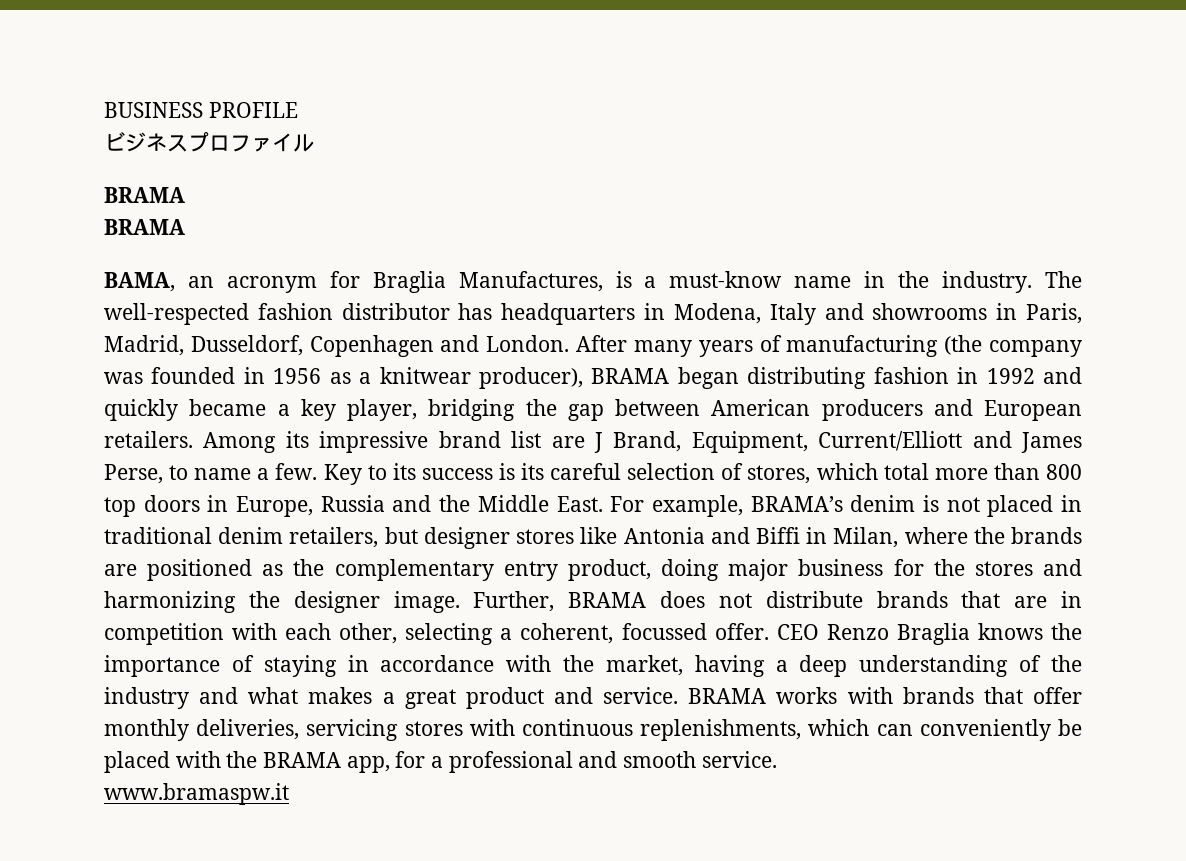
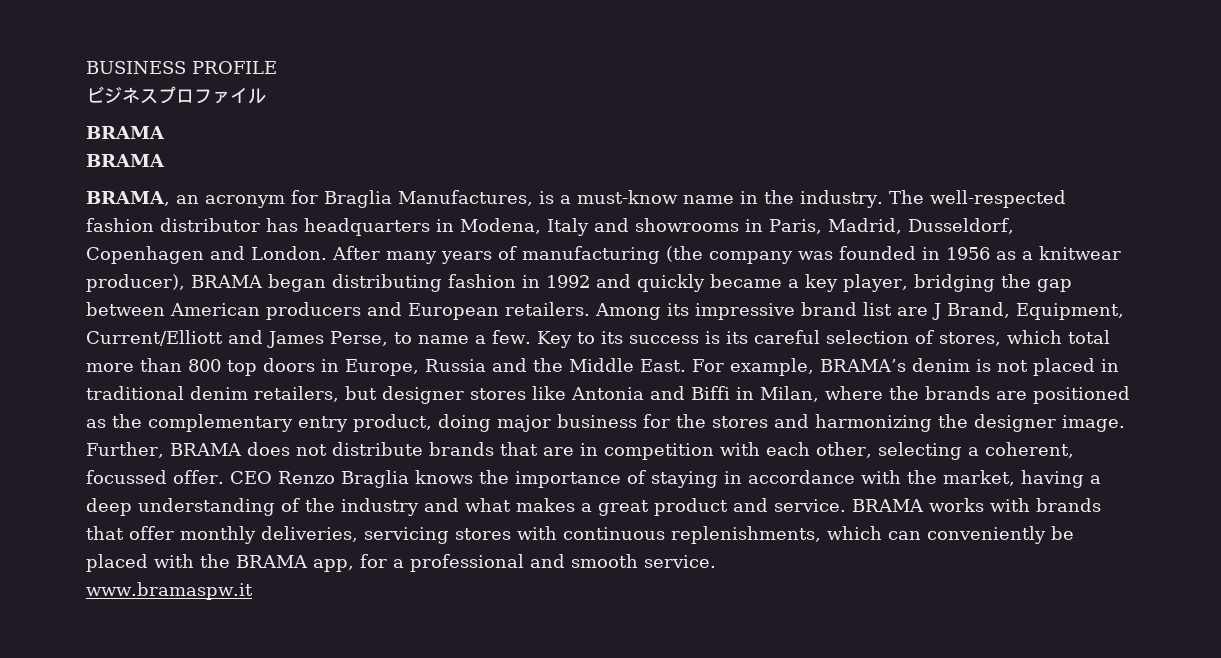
- BAMA, an acronym for Braglia Manufactures, is a must-know name in the industry.
+ BRAMA, an acronym for Braglia Manufactures, is a must-know name in the industry.

